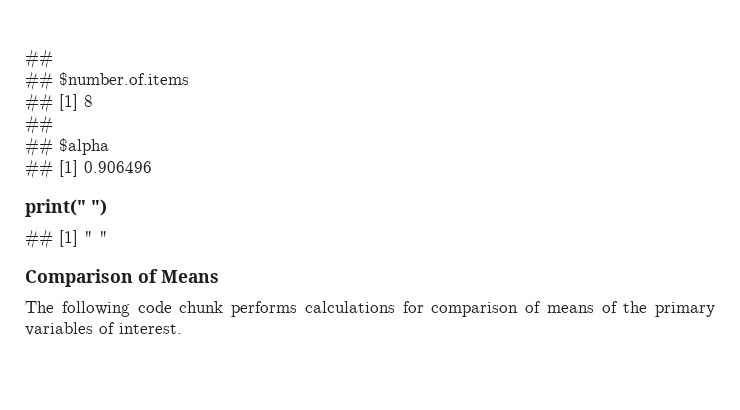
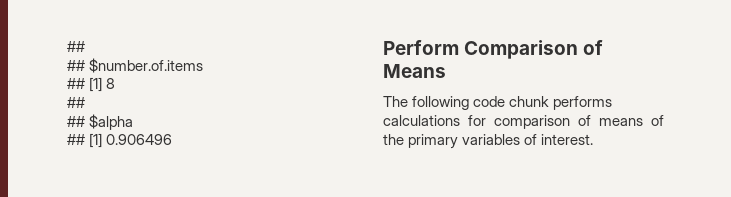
- print(" ")
- ## [1] " "
- Comparison of Means
+ Perform Comparison of Means

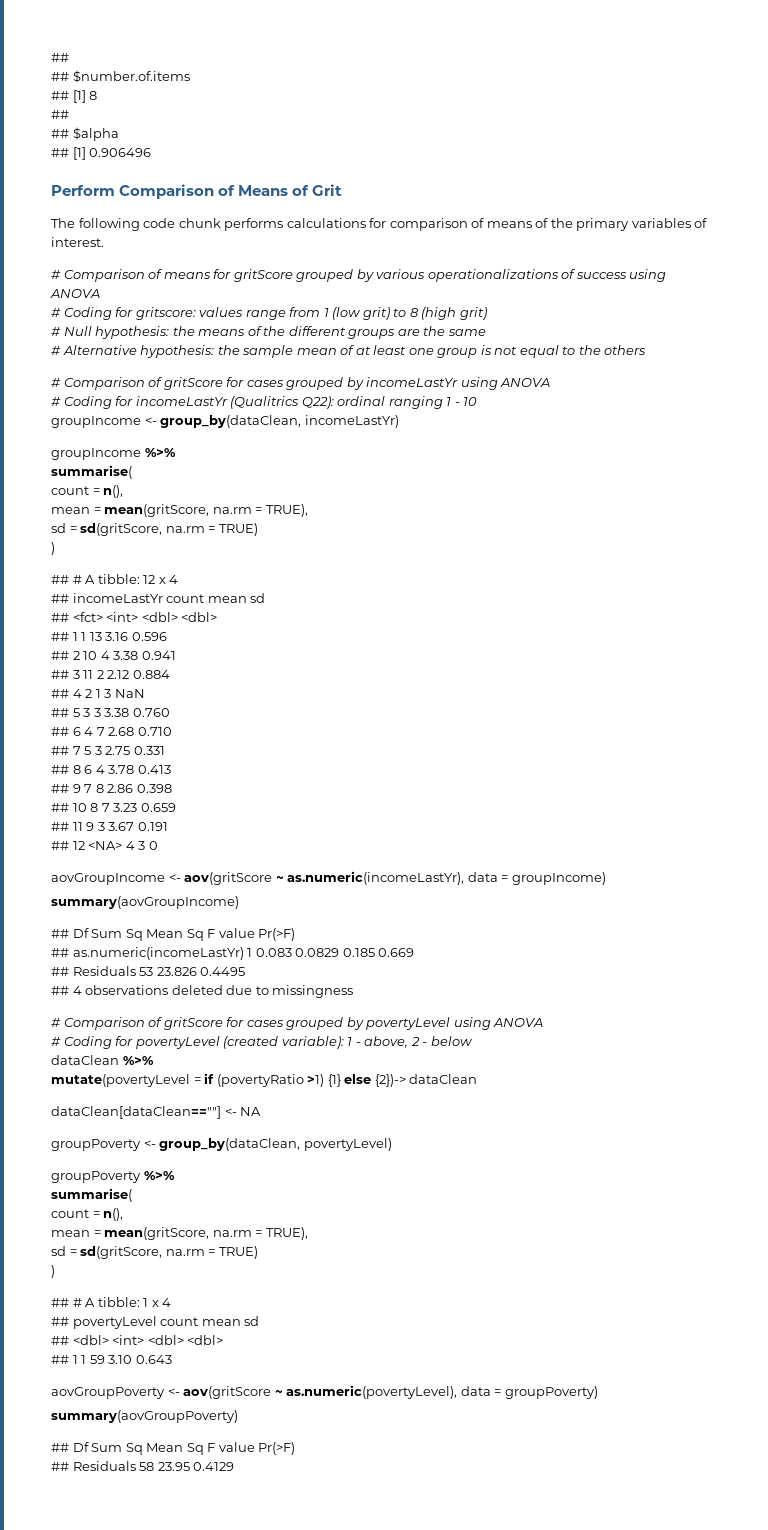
- Perform Comparison of Means
+ Perform Comparison of Means of Grit
+ # Comparison of means for gritScore grouped by various operationalizations of success using ANOVA
+ # Coding for gritscore: values range from 1 (low grit) to 8 (high grit)
+ # Null hypothesis: the means of the different groups are the same
+ # Alternative hypothesis: the sample mean of at least one group is not equal to the others
+ # Comparison of gritScore for cases grouped by incomeLastYr using ANOVA
+ # Coding for incomeLastYr (Qualitrics Q22): ordinal ranging 1 - 10
+ groupIncome <- group_by(dataClean, incomeLastYr)
+ groupIncome %>%
+ summarise(
+ count = n(),
+ mean = mean(gritScore, na.rm = TRUE),
+ sd = sd(gritScore, na.rm = TRUE)
+ )
+ ## # A tibble: 12 x 4
+ ## incomeLastYr count mean sd
+ ## <fct> <int> <dbl> <dbl>
+ ## 1 1 13 3.16 0.596
+ ## 2 10 4 3.38 0.941
+ ## 3 11 2 2.12 0.884
+ ## 4 2 1 3 NaN
+ ## 5 3 3 3.38 0.760
+ ## 6 4 7 2.68 0.710
+ ## 7 5 3 2.75 0.331
+ ## 8 6 4 3.78 0.413
+ ## 9 7 8 2.86 0.398
+ ## 10 8 7 3.23 0.659
+ ## 11 9 3 3.67 0.191
+ ## 12 <NA> 4 3 0
+ aovGroupIncome <- aov(gritScore ~ as.numeric(incomeLastYr), data = groupIncome)
+ summary(aovGroupIncome)
+ ## Df Sum Sq Mean Sq F value Pr(>F)
+ ## as.numeric(incomeLastYr) 1 0.083 0.0829 0.185 0.669
+ ## Residuals 53 23.826 0.4495
+ ## 4 observations deleted due to missingness
+ # Comparison of gritScore for cases grouped by povertyLevel using ANOVA
+ # Coding for povertyLevel (created variable): 1 - above, 2 - below
+ dataClean %>%
+ mutate(povertyLevel = if (povertyRatio >1) {1} else {2})-> dataClean
+ dataClean[dataClean==""] <- NA
+ groupPoverty <- group_by(dataClean, povertyLevel)
+ groupPoverty %>%
+ summarise(
+ count = n(),
+ mean = mean(gritScore, na.rm = TRUE),
+ sd = sd(gritScore, na.rm = TRUE)
+ )
+ ## # A tibble: 1 x 4
+ ## povertyLevel count mean sd
+ ## <dbl> <int> <dbl> <dbl>
+ ## 1 1 59 3.10 0.643
+ aovGroupPoverty <- aov(gritScore ~ as.numeric(povertyLevel), data = groupPoverty)
+ summary(aovGroupPoverty)
+ ## Df Sum Sq Mean Sq F value Pr(>F)
+ ## Residuals 58 23.95 0.4129

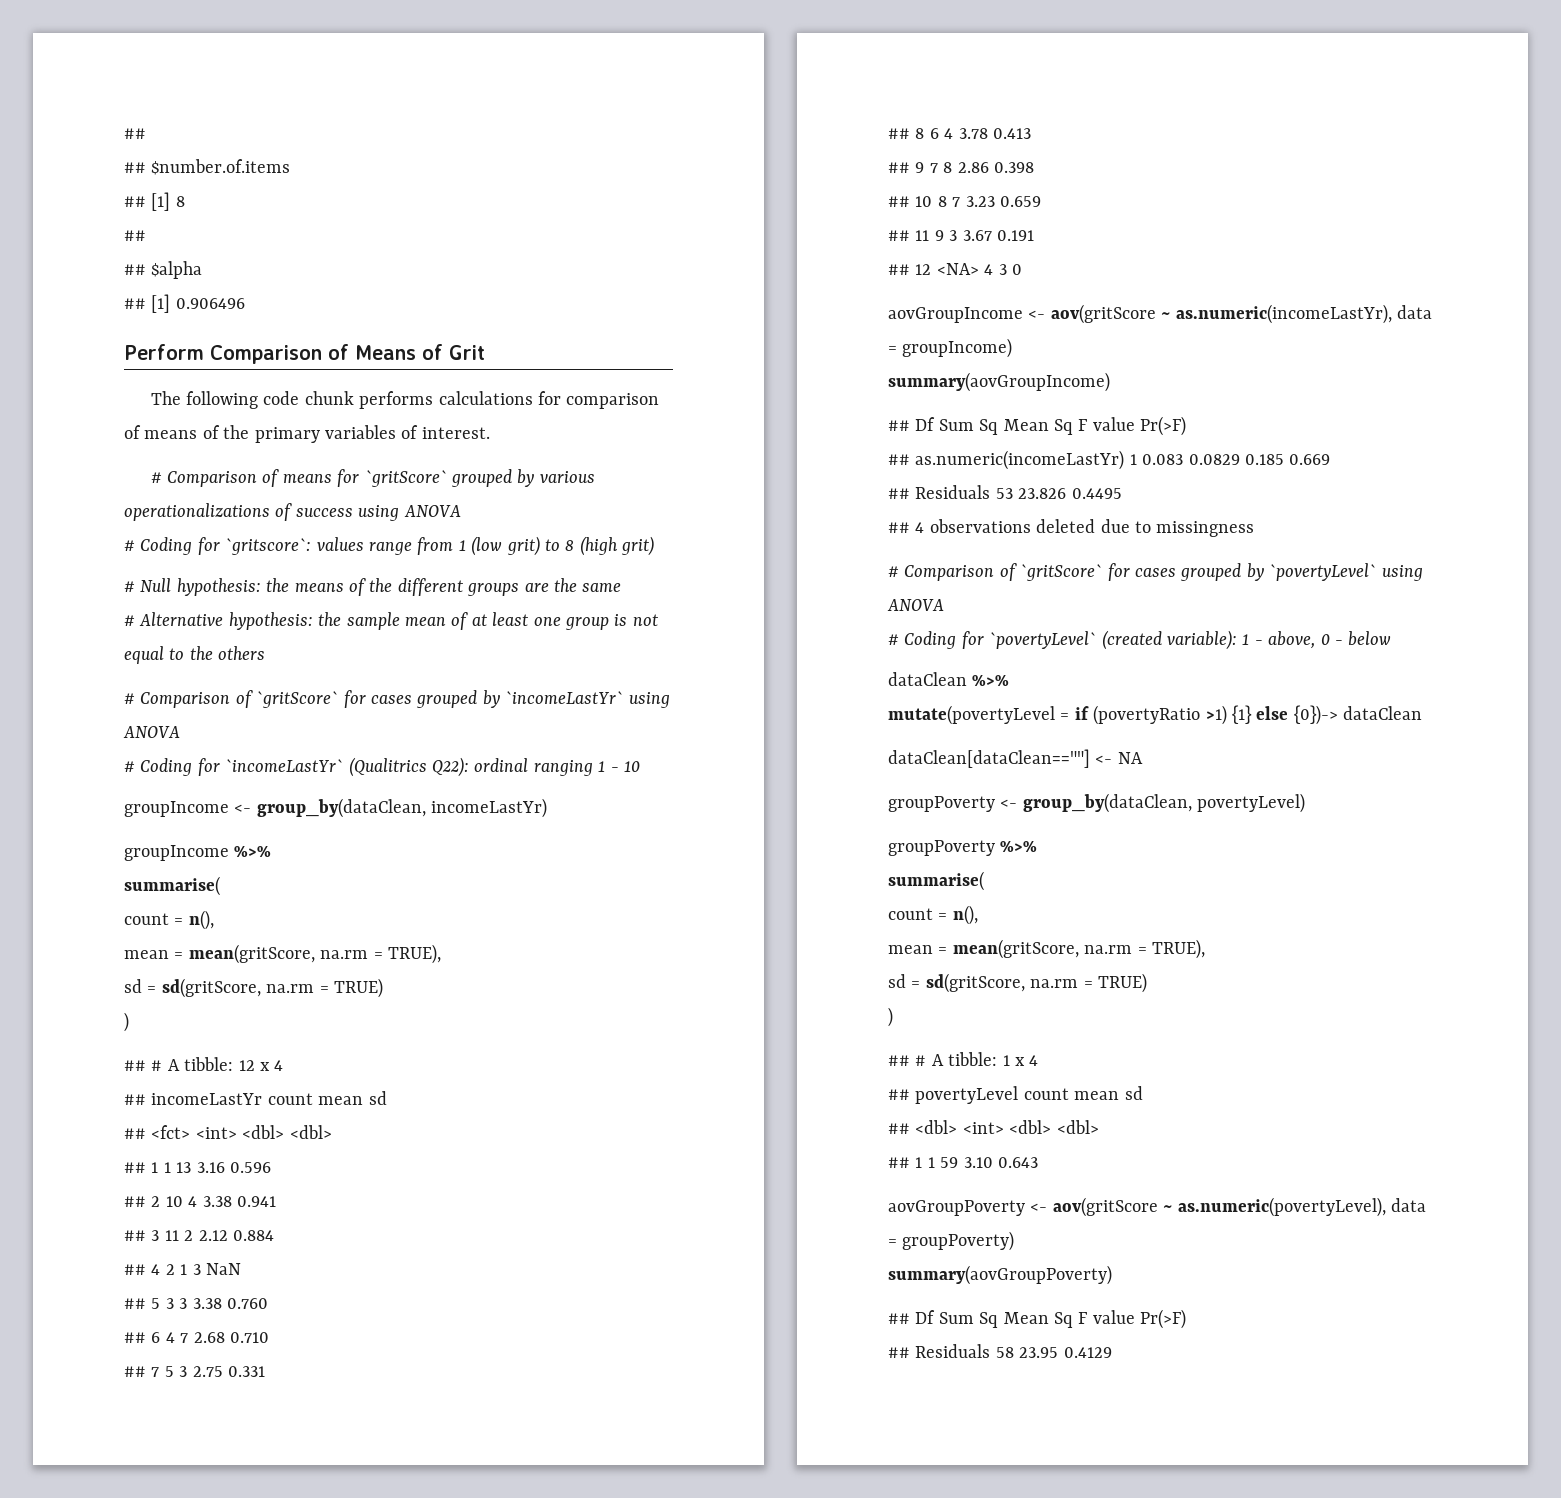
- # Comparison of means for gritScore grouped by various operationalizations of success using ANOVA
+ # Comparison of means for `gritScore` grouped by various operationalizations of success using ANOVA
- # Coding for gritscore: values range from 1 (low grit) to 8 (high grit)
+ # Coding for `gritscore`: values range from 1 (low grit) to 8 (high grit)
- # Comparison of gritScore for cases grouped by incomeLastYr using ANOVA
- # Coding for incomeLastYr (Qualitrics Q22): ordinal ranging 1 - 10
+ # Comparison of `gritScore` for cases grouped by `incomeLastYr` using ANOVA
+ # Coding for `incomeLastYr` (Qualitrics Q22): ordinal ranging 1 - 10
- # Comparison of gritScore for cases grouped by povertyLevel using ANOVA
- # Coding for povertyLevel (created variable): 1 - above, 2 - below
+ # Comparison of `gritScore` for cases grouped by `povertyLevel` using ANOVA
+ # Coding for `povertyLevel` (created variable): 1 - above, 0 - below
- mutate(povertyLevel = if (povertyRatio >1) {1} else {2})-> dataClean
+ mutate(povertyLevel = if (povertyRatio >1) {1} else {0})-> dataClean

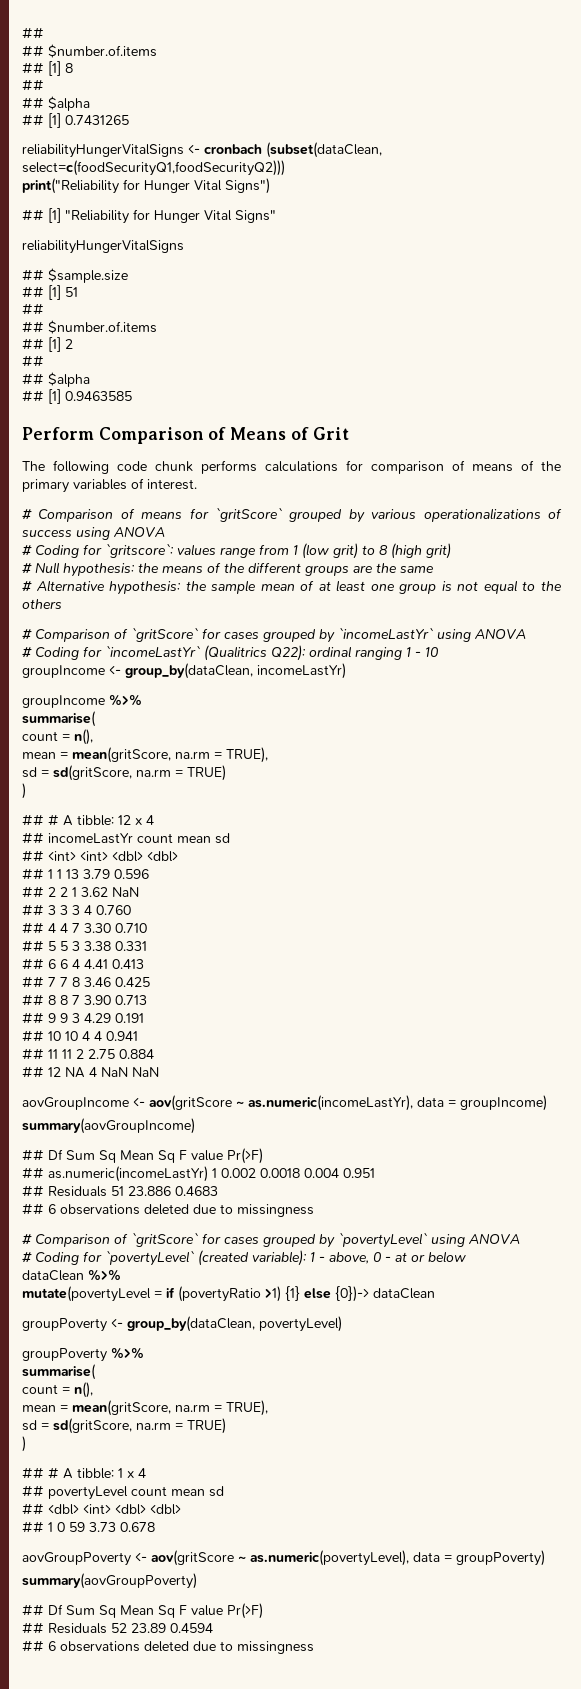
- ## [1] 0.906496
+ ## [1] 0.7431265
+ reliabilityHungerVitalSigns <- cronbach (subset(dataClean, select=c(foodSecurityQ1,foodSecurityQ2)))
+ print("Reliability for Hunger Vital Signs")
+ ## [1] "Reliability for Hunger Vital Signs"
+ reliabilityHungerVitalSigns
+ ## $sample.size
+ ## [1] 51
+ ##
+ ## $number.of.items
+ ## [1] 2
+ ##
+ ## $alpha
+ ## [1] 0.9463585
- ## <fct> <int> <dbl> <dbl>
+ ## <int> <int> <dbl> <dbl>
- ## 1 1 13 3.16 0.596
+ ## 1 1 13 3.79 0.596
- ## 2 10 4 3.38 0.941
+ ## 2 2 1 3.62 NaN
+ ## 3 3 3 4 0.760
+ ## 4 4 7 3.30 0.710
+ ## 5 5 3 3.38 0.331
+ ## 6 6 4 4.41 0.413
+ ## 7 7 8 3.46 0.425
+ ## 8 8 7 3.90 0.713
+ ## 9 9 3 4.29 0.191
+ ## 10 10 4 4 0.941
- ## 3 11 2 2.12 0.884
+ ## 11 11 2 2.75 0.884
- ## 4 2 1 3 NaN
- ## 5 3 3 3.38 0.760
- ## 6 4 7 2.68 0.710
- ## 7 5 3 2.75 0.331
- ## 8 6 4 3.78 0.413
- ## 9 7 8 2.86 0.398
- ## 10 8 7 3.23 0.659
- ## 11 9 3 3.67 0.191
- ## 12 <NA> 4 3 0
+ ## 12 NA 4 NaN NaN
- ## as.numeric(incomeLastYr) 1 0.083 0.0829 0.185 0.669
- ## Residuals 53 23.826 0.4495
- ## 4 observations deleted due to missingness
+ ## as.numeric(incomeLastYr) 1 0.002 0.0018 0.004 0.951
+ ## Residuals 51 23.886 0.4683
+ ## 6 observations deleted due to missingness
- # Coding for `povertyLevel` (created variable): 1 - above, 0 - below
+ # Coding for `povertyLevel` (created variable): 1 - above, 0 - at or below
- dataClean[dataClean==""] <- NA
- ## 1 1 59 3.10 0.643
+ ## 1 0 59 3.73 0.678
- ## Residuals 58 23.95 0.4129
+ ## Residuals 52 23.89 0.4594
+ ## 6 observations deleted due to missingness

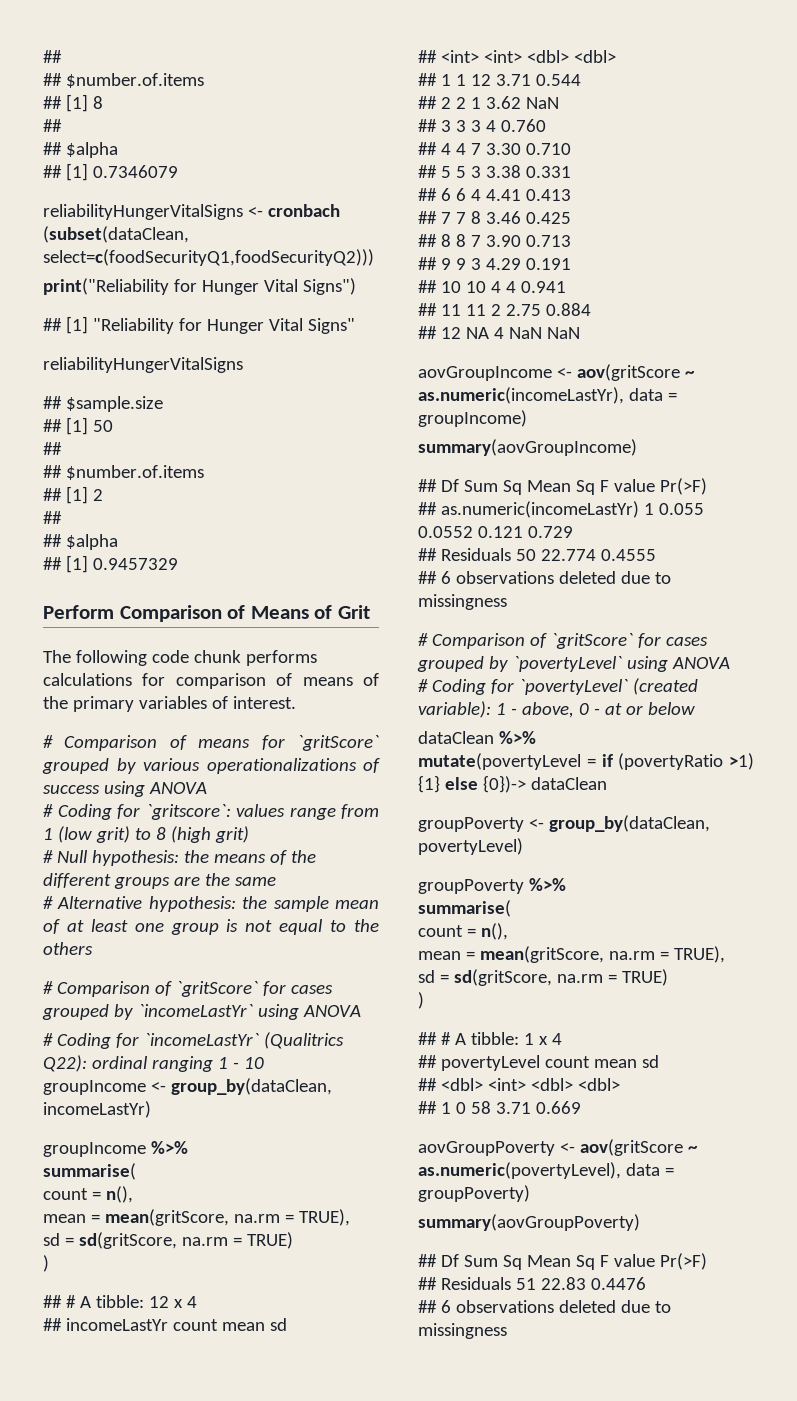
- ## [1] 0.7431265
+ ## [1] 0.7346079
- ## [1] 51
+ ## [1] 50
- ## [1] 0.9463585
+ ## [1] 0.9457329
- ## 1 1 13 3.79 0.596
+ ## 1 1 12 3.71 0.544
- ## as.numeric(incomeLastYr) 1 0.002 0.0018 0.004 0.951
- ## Residuals 51 23.886 0.4683
+ ## as.numeric(incomeLastYr) 1 0.055 0.0552 0.121 0.729
+ ## Residuals 50 22.774 0.4555
- ## 1 0 59 3.73 0.678
+ ## 1 0 58 3.71 0.669
- ## Residuals 52 23.89 0.4594
+ ## Residuals 51 22.83 0.4476

